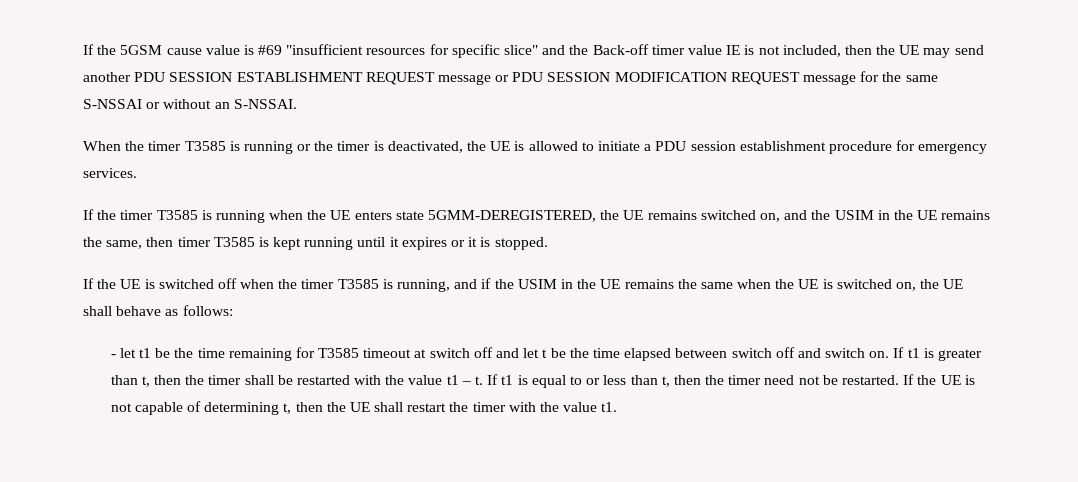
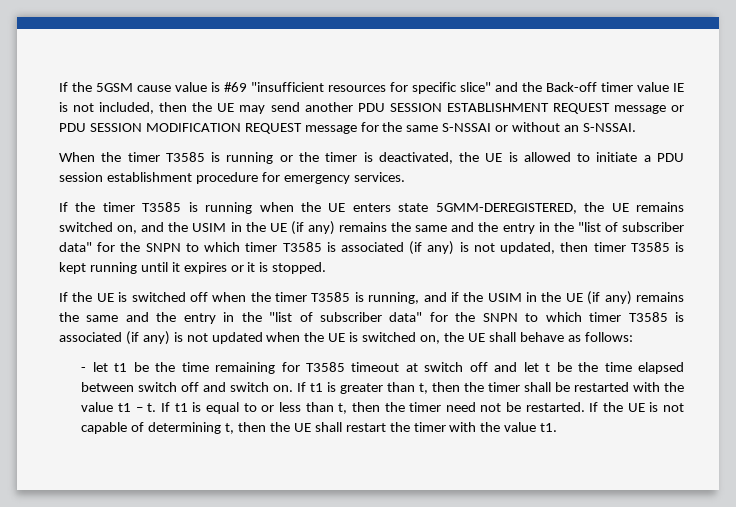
- If the timer T3585 is running when the UE enters state 5GMM-DEREGISTERED, the UE remains switched on, and the USIM in the UE remains the same, then timer T3585 is kept running until it expires or it is stopped.
+ If the timer T3585 is running when the UE enters state 5GMM-DEREGISTERED, the UE remains switched on, and the USIM in the UE (if any) remains the same and the entry in the "list of subscriber data" for the SNPN to which timer T3585 is associated (if any) is not updated, then timer T3585 is kept running until it expires or it is stopped.
- If the UE is switched off when the timer T3585 is running, and if the USIM in the UE remains the same when the UE is switched on, the UE shall behave as follows:
+ If the UE is switched off when the timer T3585 is running, and if the USIM in the UE (if any) remains the same and the entry in the "list of subscriber data" for the SNPN to which timer T3585 is associated (if any) is not updated when the UE is switched on, the UE shall behave as follows:

